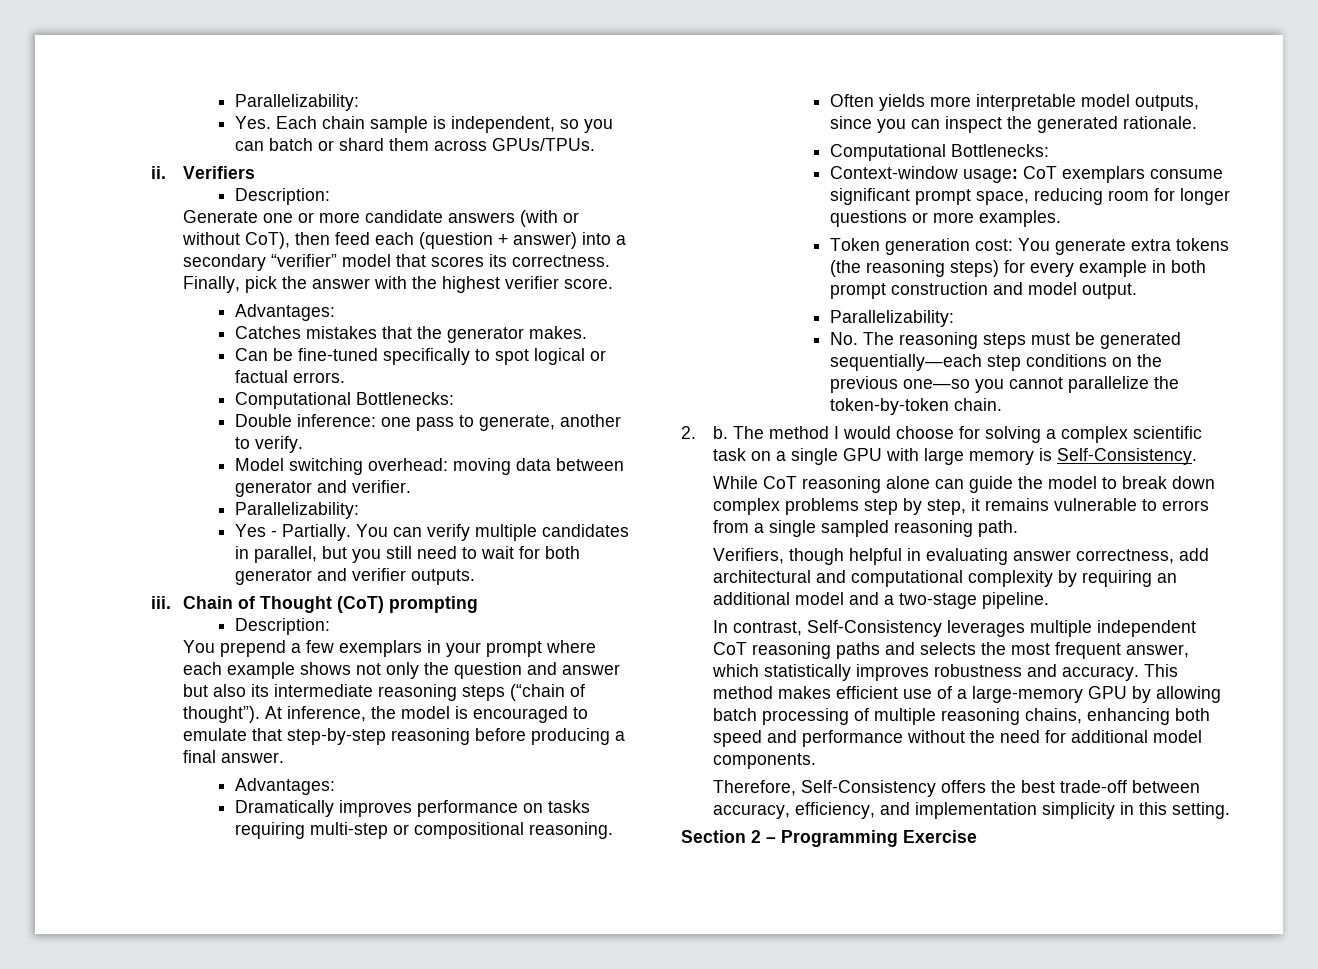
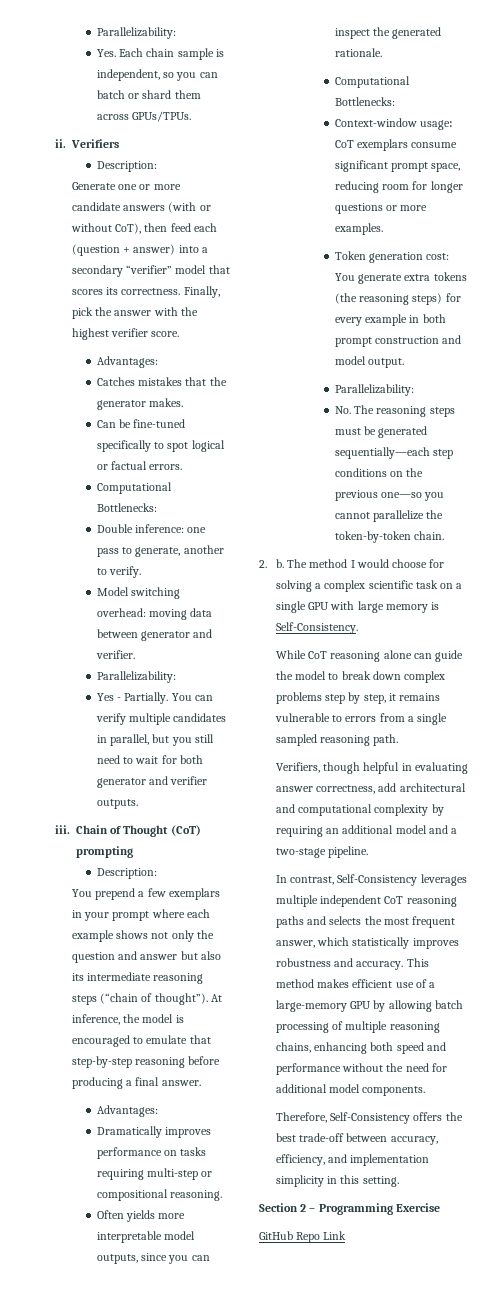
+ GitHub Repo Link

